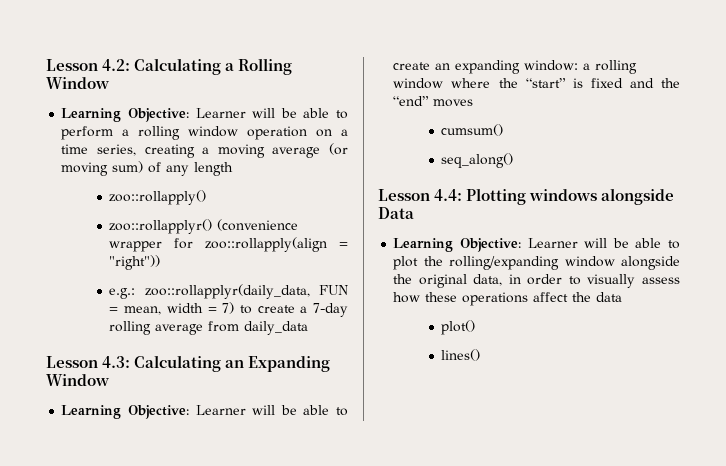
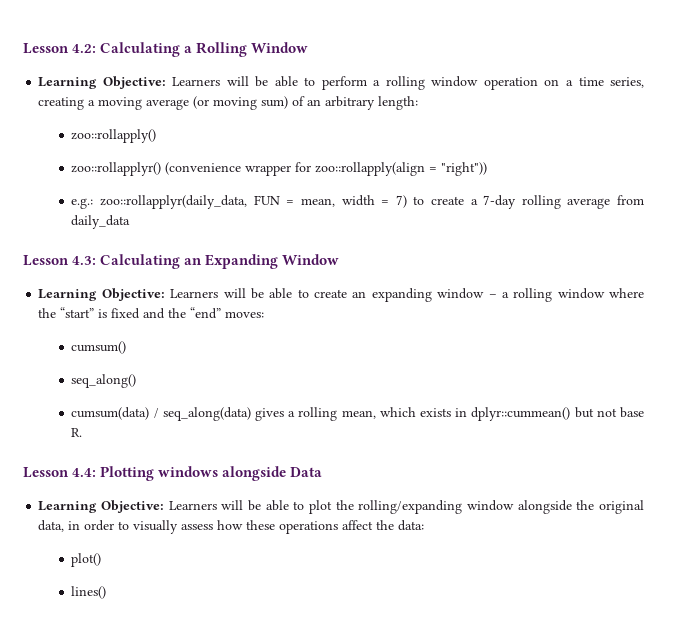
- Learning Objective: Learner will be able to perform a rolling window operation on a time series, creating a moving average (or moving sum) of any length
+ Learning Objective: Learners will be able to perform a rolling window operation on a time series, creating a moving average (or moving sum) of an arbitrary length:
- Learning Objective: Learner will be able to create an expanding window: a rolling window where the “start” is fixed and the “end” moves
+ Learning Objective: Learners will be able to create an expanding window – a rolling window where the “start” is fixed and the “end” moves:
+ cumsum(data) / seq_along(data) gives a rolling mean, which exists in dplyr::cummean() but not base R.
- Learning Objective: Learner will be able to plot the rolling/expanding window alongside the original data, in order to visually assess how these operations affect the data
+ Learning Objective: Learners will be able to plot the rolling/expanding window alongside the original data, in order to visually assess how these operations affect the data:

